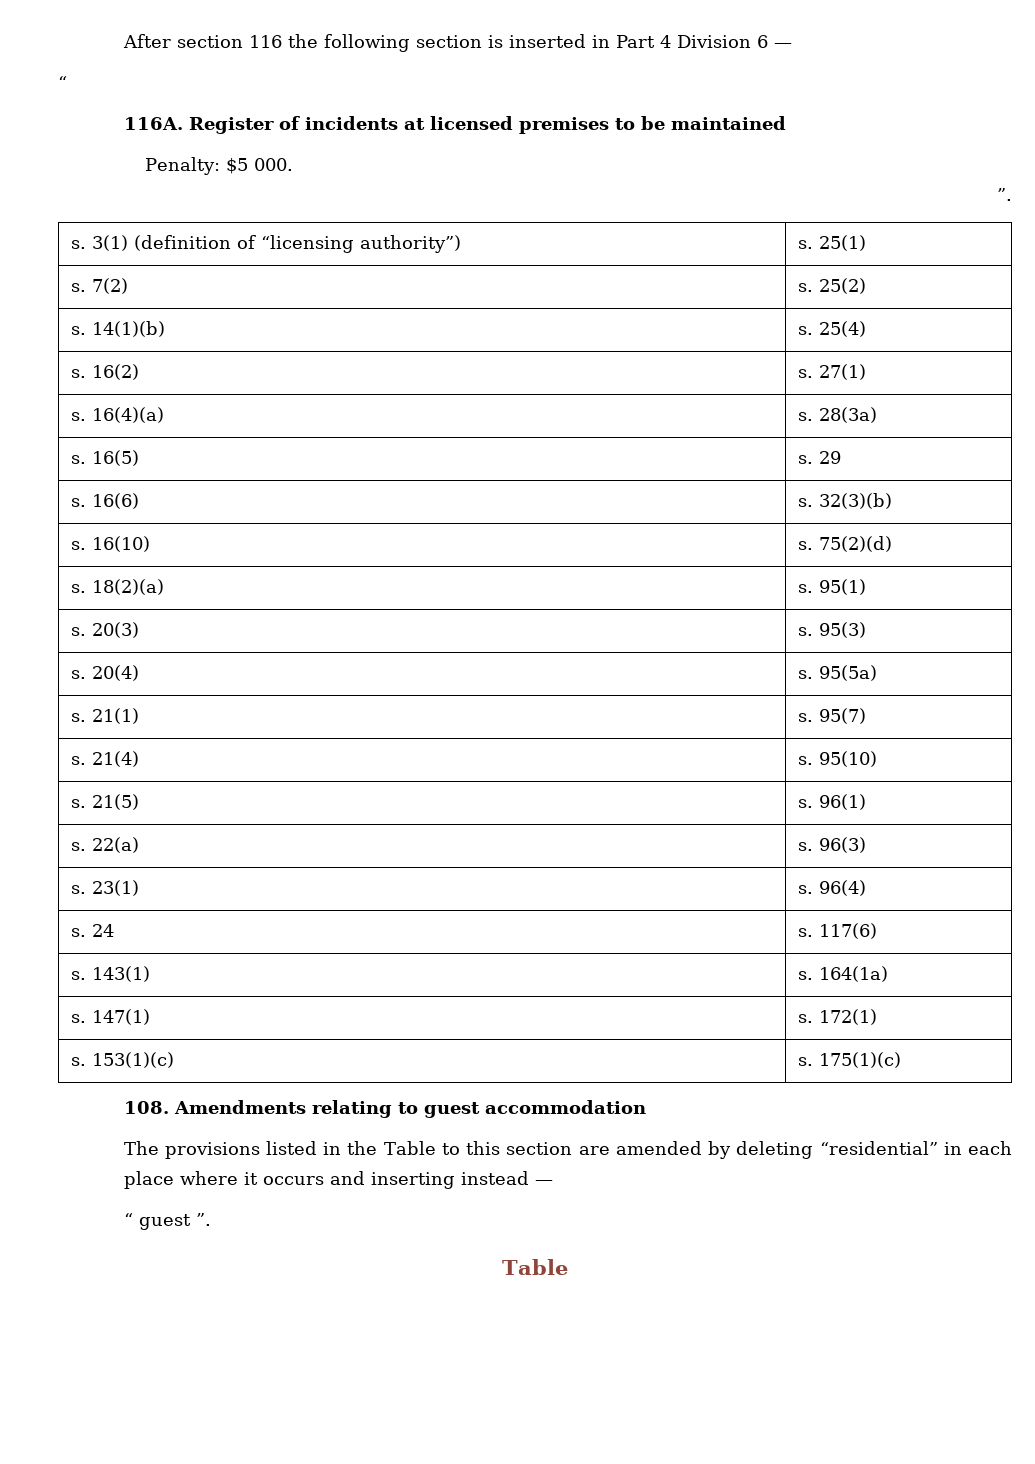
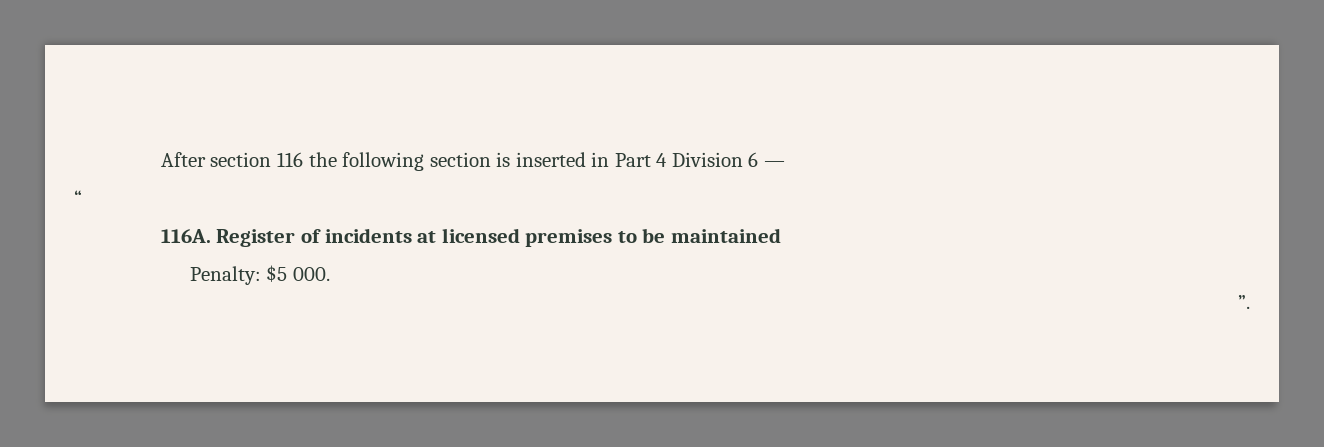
- s. 3(1) (definition of “licensing authority”) | s. 25(1)
- s. 7(2) | s. 25(2)
- s. 14(1)(b) | s. 25(4)
- s. 16(2) | s. 27(1)
- s. 16(4)(a) | s. 28(3a)
- s. 16(5) | s. 29
- s. 16(6) | s. 32(3)(b)
- s. 16(10) | s. 75(2)(d)
- s. 18(2)(a) | s. 95(1)
- s. 20(3) | s. 95(3)
- s. 20(4) | s. 95(5a)
- s. 21(1) | s. 95(7)
- s. 21(4) | s. 95(10)
- s. 21(5) | s. 96(1)
- s. 22(a) | s. 96(3)
- s. 23(1) | s. 96(4)
- s. 24 | s. 117(6)
- s. 143(1) | s. 164(1a)
- s. 147(1) | s. 172(1)
- s. 153(1)(c) | s. 175(1)(c)
- 108. Amendments relating to guest accommodation
- The provisions listed in the Table to this section are amended by deleting “residential” in each place where it occurs and inserting instead —
- “ guest ”.
- Table

